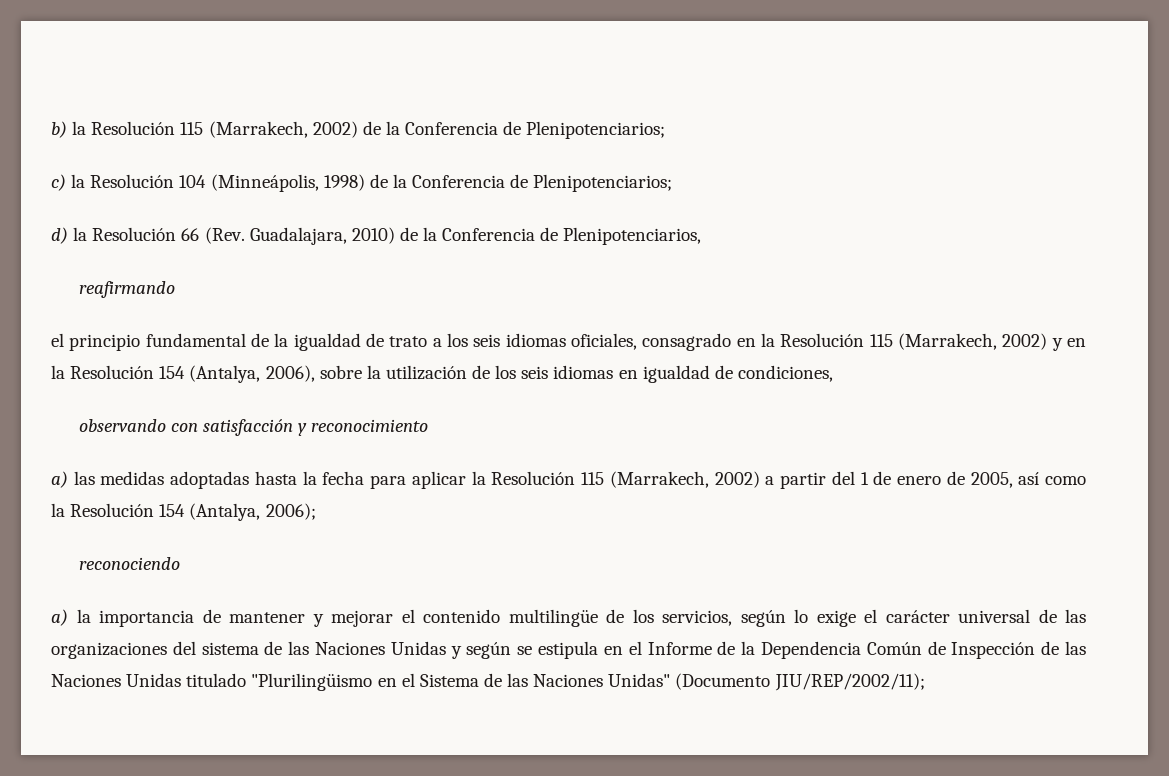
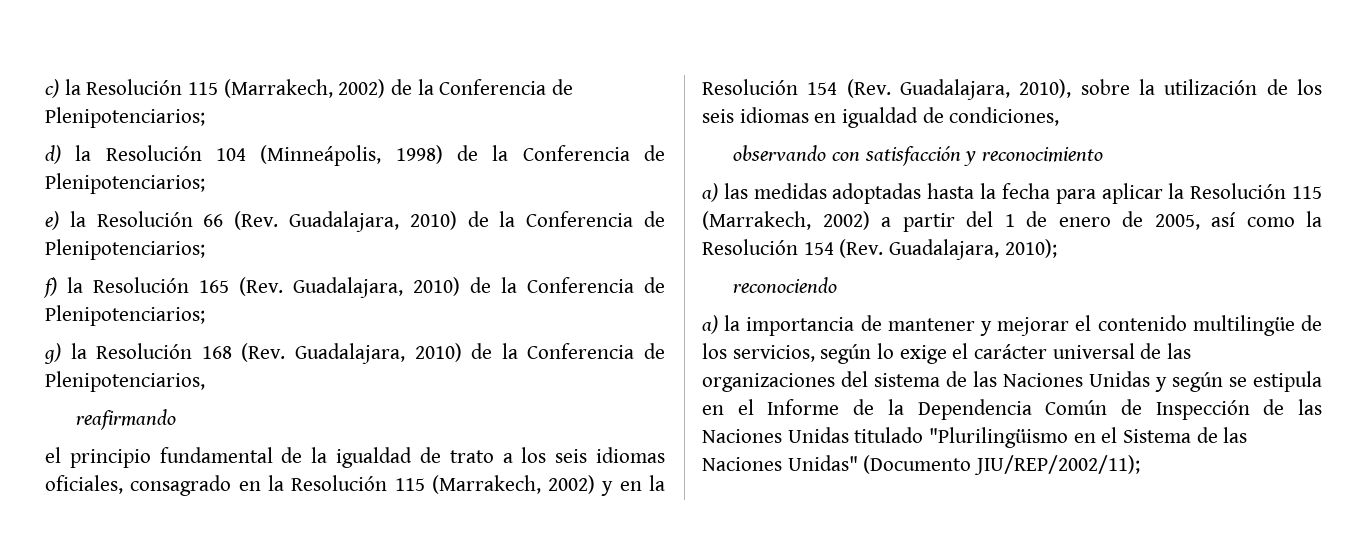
- b) la Resolución 115 (Marrakech, 2002) de la Conferencia de Plenipotenciarios;
+ c) la Resolución 115 (Marrakech, 2002) de la Conferencia de Plenipotenciarios;
- c) la Resolución 104 (Minneápolis, 1998) de la Conferencia de Plenipotenciarios;
+ d) la Resolución 104 (Minneápolis, 1998) de la Conferencia de Plenipotenciarios;
- d) la Resolución 66 (Rev. Guadalajara, 2010) de la Conferencia de Plenipotenciarios,
+ e) la Resolución 66 (Rev. Guadalajara, 2010) de la Conferencia de Plenipotenciarios;
+ f) la Resolución 165 (Rev. Guadalajara, 2010) de la Conferencia de Plenipotenciarios;
+ g) la Resolución 168 (Rev. Guadalajara, 2010) de la Conferencia de Plenipotenciarios,
- el principio fundamental de la igualdad de trato a los seis idiomas oficiales, consagrado en la Resolución 115 (Marrakech, 2002) y en la Resolución 154 (Antalya, 2006), sobre la utilización de los seis idiomas en igualdad de condiciones,
+ el principio fundamental de la igualdad de trato a los seis idiomas oficiales, consagrado en la Resolución 115 (Marrakech, 2002) y en la Resolución 154 (Rev. Guadalajara, 2010), sobre la utilización de los seis idiomas en igualdad de condiciones,
- a) las medidas adoptadas hasta la fecha para aplicar la Resolución 115 (Marrakech, 2002) a partir del 1 de enero de 2005, así como la Resolución 154 (Antalya, 2006);
+ a) las medidas adoptadas hasta la fecha para aplicar la Resolución 115 (Marrakech, 2002) a partir del 1 de enero de 2005, así como la Resolución 154 (Rev. Guadalajara, 2010);

